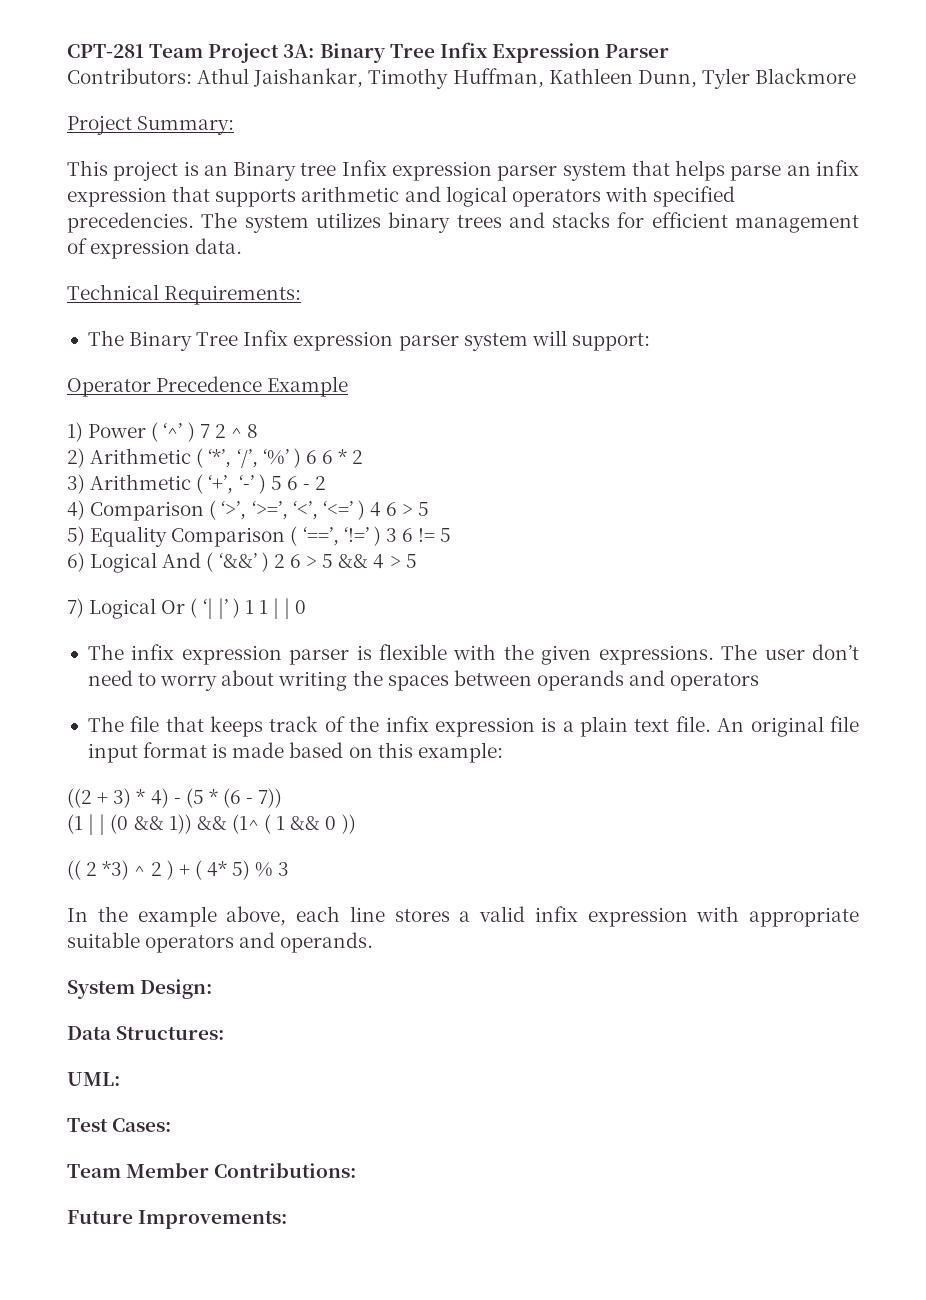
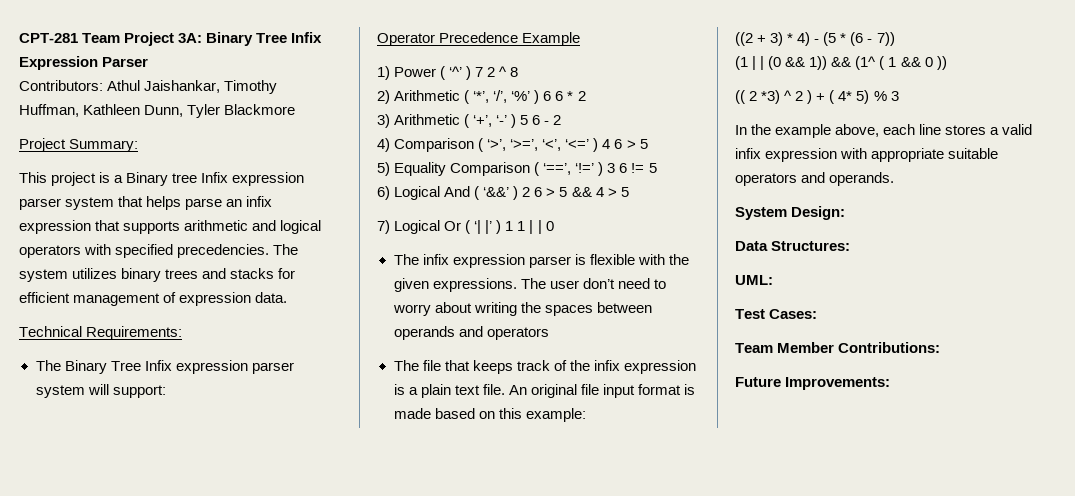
- This project is an Binary tree Infix expression parser system that helps parse an infix expression that supports arithmetic and logical operators with specified precedencies.
+ This project is a Binary tree Infix expression parser system that helps parse an infix expression that supports arithmetic and logical operators with specified precedencies.

